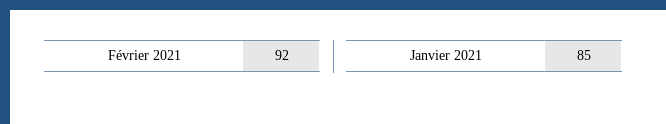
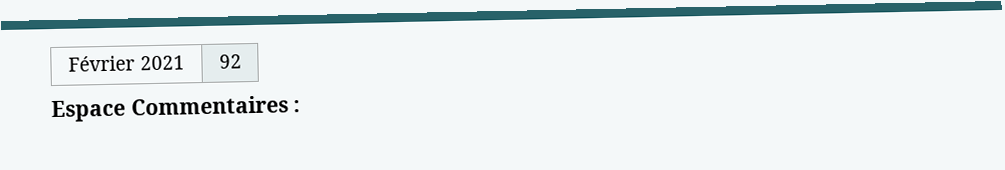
- Janvier 2021 | 85
+ Espace Commentaires :

